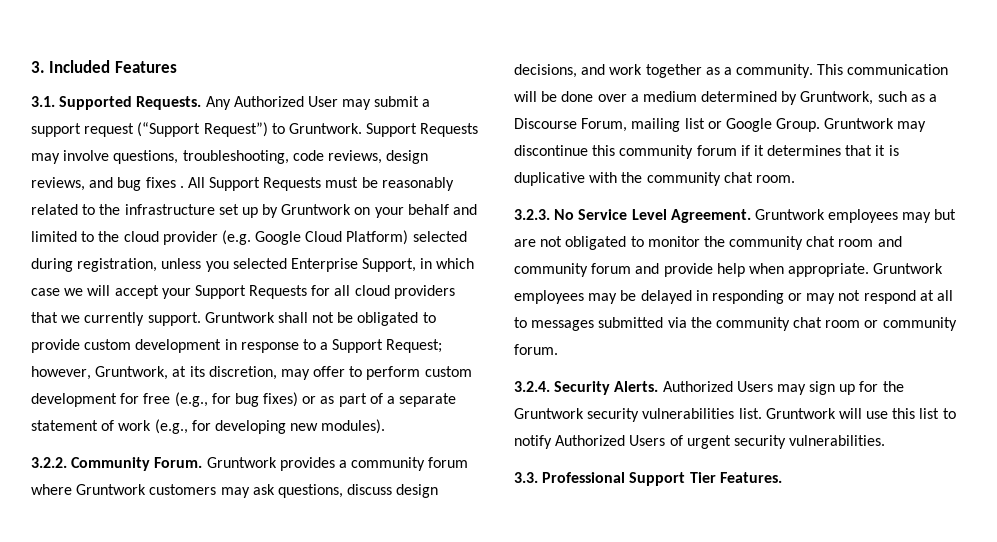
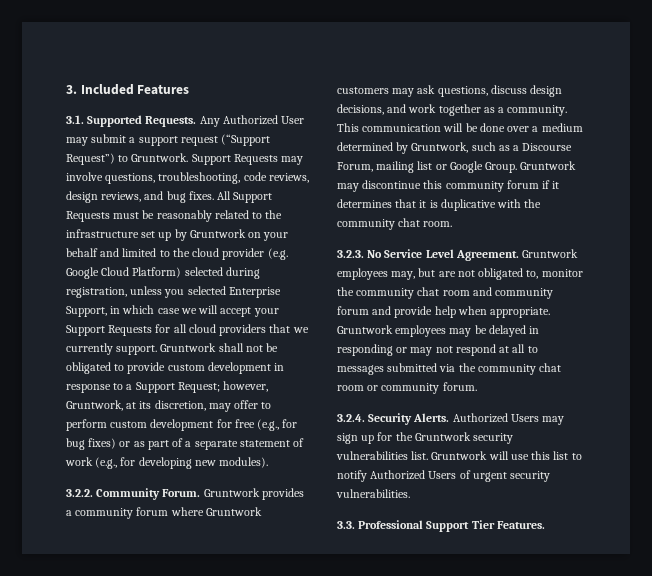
- Support Requests may involve questions, troubleshooting, code reviews, design reviews, and bug fixes .
+ Support Requests may involve questions, troubleshooting, code reviews, design reviews, and bug fixes.
- Gruntwork employees may but are not obligated to monitor the community chat room and community forum and provide help when appropriate.
+ Gruntwork employees may, but are not obligated to, monitor the community chat room and community forum and provide help when appropriate.

